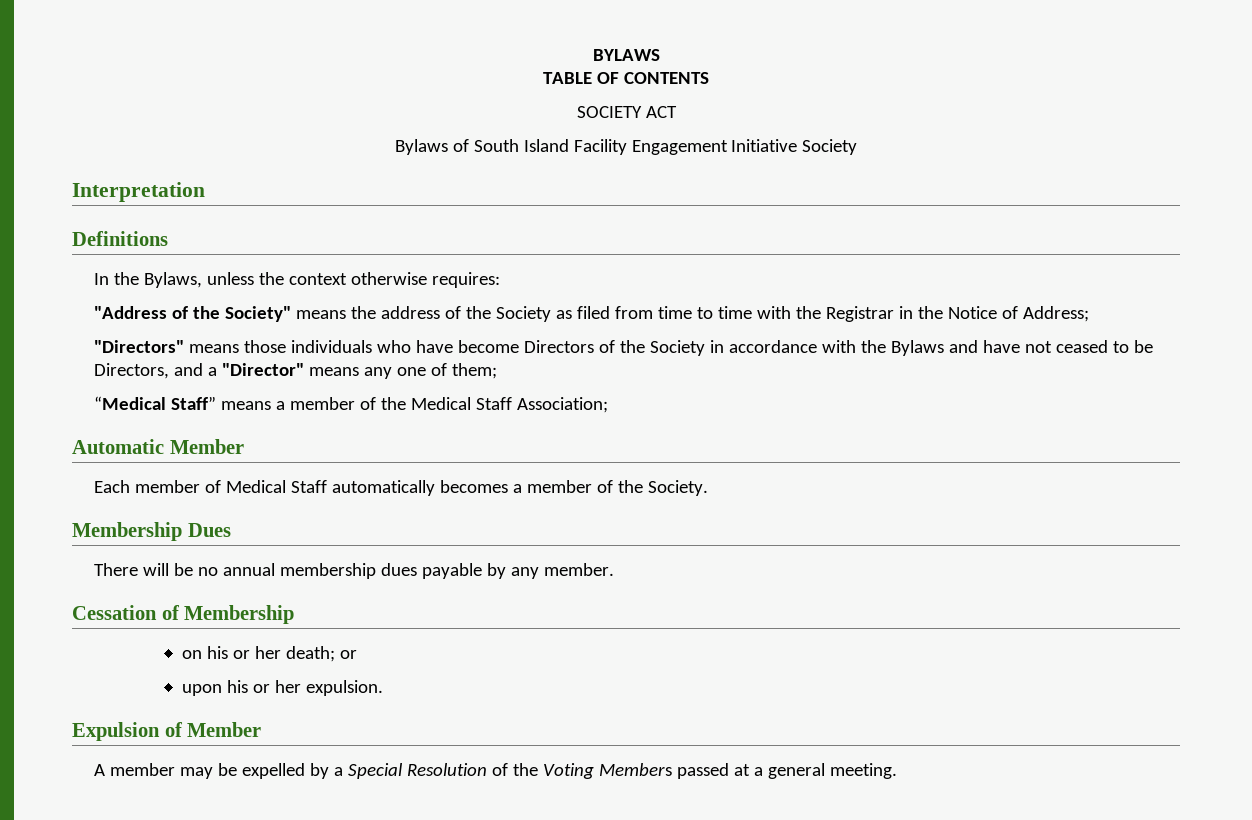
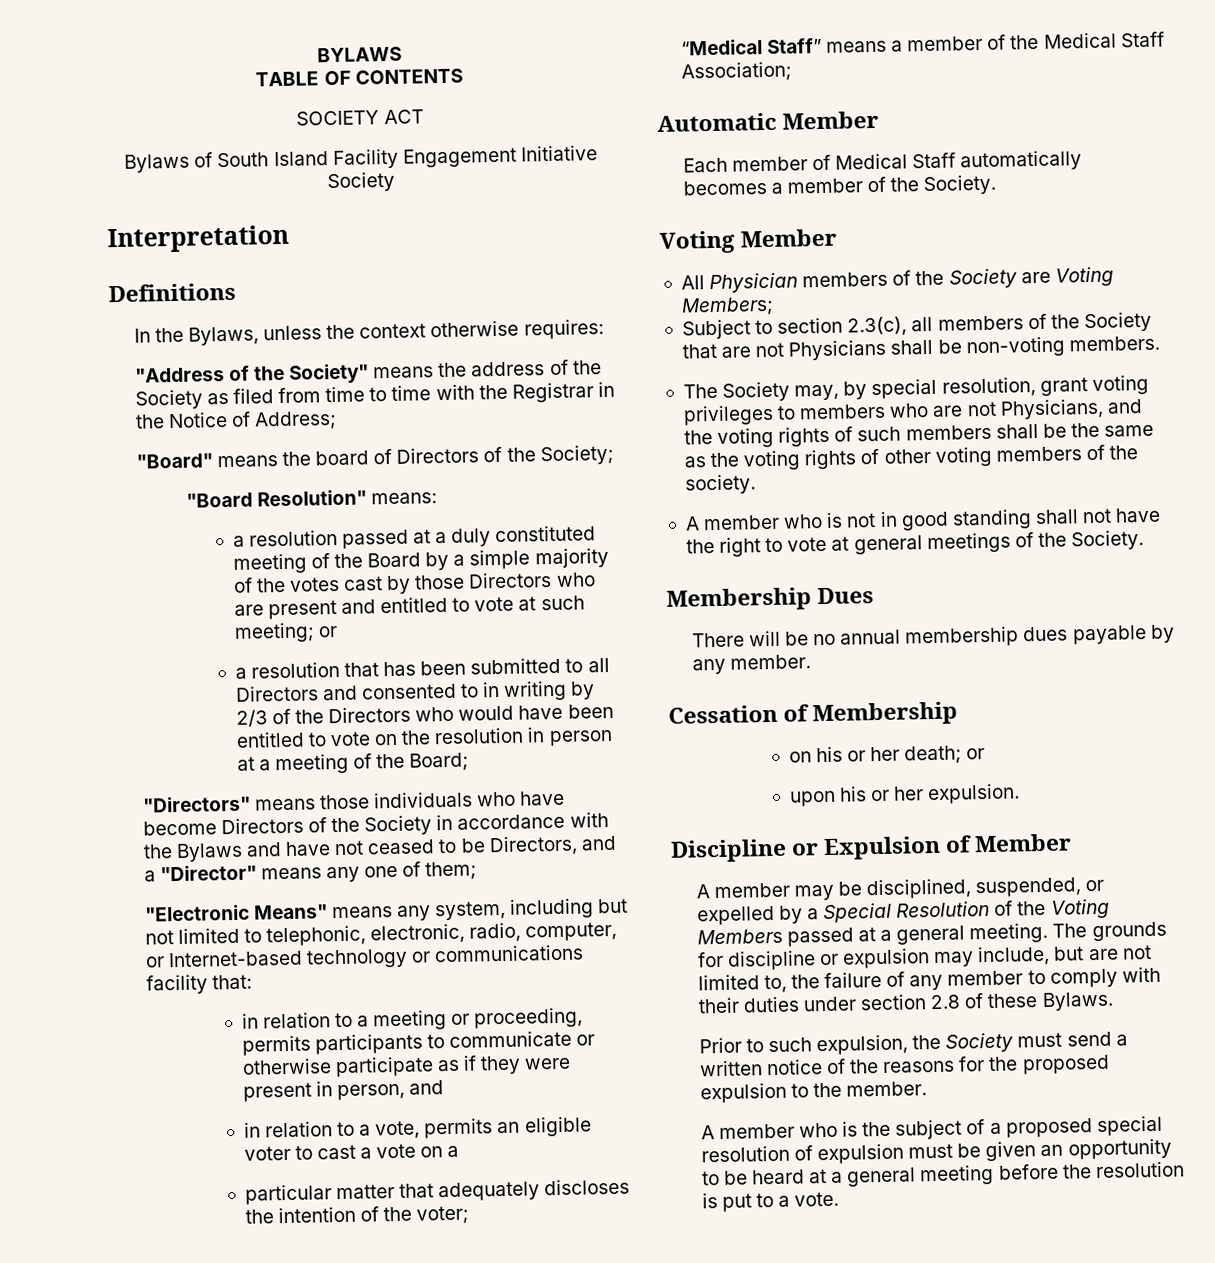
+ "Board" means the board of Directors of the Society;
+ "Board Resolution" means:
+ a resolution passed at a duly constituted meeting of the Board by a simple majority of the votes cast by those Directors who are present and entitled to vote at such meeting; or
+ a resolution that has been submitted to all Directors and consented to in writing by 2/3 of the Directors who would have been entitled to vote on the resolution in person at a meeting of the Board;
+ "Electronic Means" means any system, including but not limited to telephonic, electronic, radio, computer, or Internet-based technology or communications facility that:
+ in relation to a meeting or proceeding, permits participants to communicate or otherwise participate as if they were present in person, and
+ in relation to a vote, permits an eligible voter to cast a vote on a
+ particular matter that adequately discloses the intention of the voter;
+ Voting Member
+ All Physician members of the Society are Voting Members;
+ Subject to section 2.3(c), all members of the Society that are not Physicians shall be non-voting members.
+ The Society may, by special resolution, grant voting privileges to members who are not Physicians, and the voting rights of such members shall be the same as the voting rights of other voting members of the society.
+ A member who is not in good standing shall not have the right to vote at general meetings of the Society.
- Expulsion of Member
+ Discipline or Expulsion of Member
- A member may be expelled by a Special Resolution of the Voting Members passed at a general meeting.
+ A member may be disciplined, suspended, or expelled by a Special Resolution of the Voting Members passed at a general meeting.
+ The grounds for discipline or expulsion may include, but are not limited to, the failure of any member to comply with their duties under section 2.8 of these Bylaws.
+ Prior to such expulsion, the Society must send a written notice of the reasons for the proposed expulsion to the member.
+ A member who is the subject of a proposed special resolution of expulsion must be given an opportunity to be heard at a general meeting before the resolution is put to a vote.

